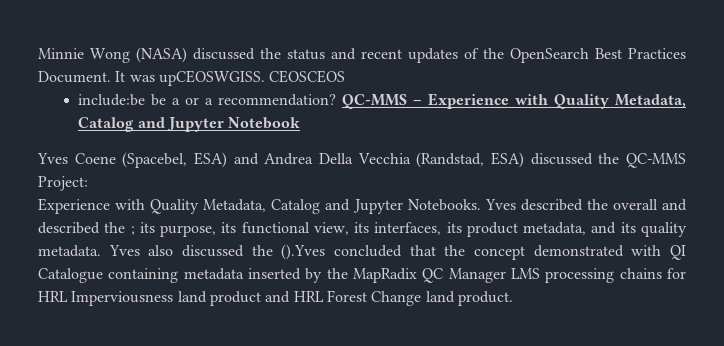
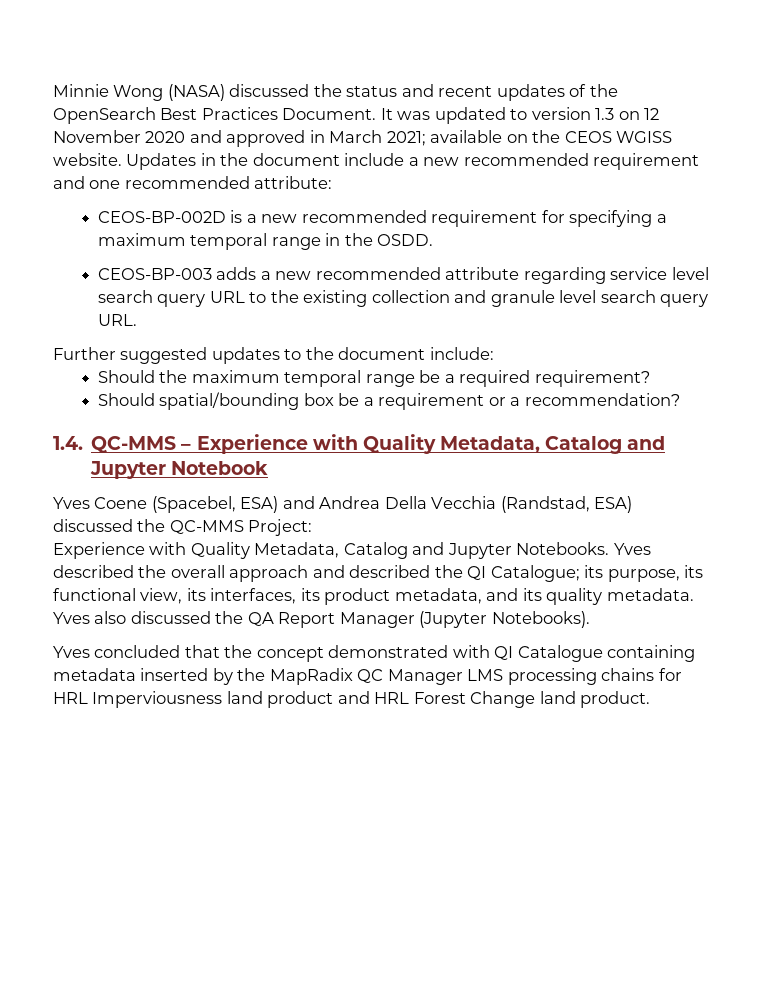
- It was upCEOSWGISS. CEOSCEOS
- include:be be a or a recommendation? QC-MMS – Experience with Quality Metadata, Catalog and Jupyter Notebook
+ It was updated to version 1.3 on 12 November 2020 and approved in March 2021; available on the CEOS WGISS website. Updates in the document include a new recommended requirement and one recommended attribute:
+ CEOS-BP-002D is a new recommended requirement for specifying a maximum temporal range in the OSDD.
+ CEOS-BP-003 adds a new recommended attribute regarding service level search query URL to the existing collection and granule level search query URL.
+ Further suggested updates to the document include:
+ Should the maximum temporal range be a required requirement?
+ Should spatial/bounding box be a requirement or a recommendation?
+ 1.4. QC-MMS – Experience with Quality Metadata, Catalog and Jupyter Notebook
- Yves described the overall and described the ; its purpose, its functional view, its interfaces, its product metadata, and its quality metadata.
+ Yves described the overall approach and described the QI Catalogue; its purpose, its functional view, its interfaces, its product metadata, and its quality metadata.
- Yves also discussed the ().Yves concluded that the concept demonstrated with QI Catalogue containing metadata inserted by the MapRadix QC Manager LMS processing chains for HRL Imperviousness land product and HRL Forest Change land product.
+ Yves also discussed the QA Report Manager (Jupyter Notebooks).
+ Yves concluded that the concept demonstrated with QI Catalogue containing metadata inserted by the MapRadix QC Manager LMS processing chains for HRL Imperviousness land product and HRL Forest Change land product.

